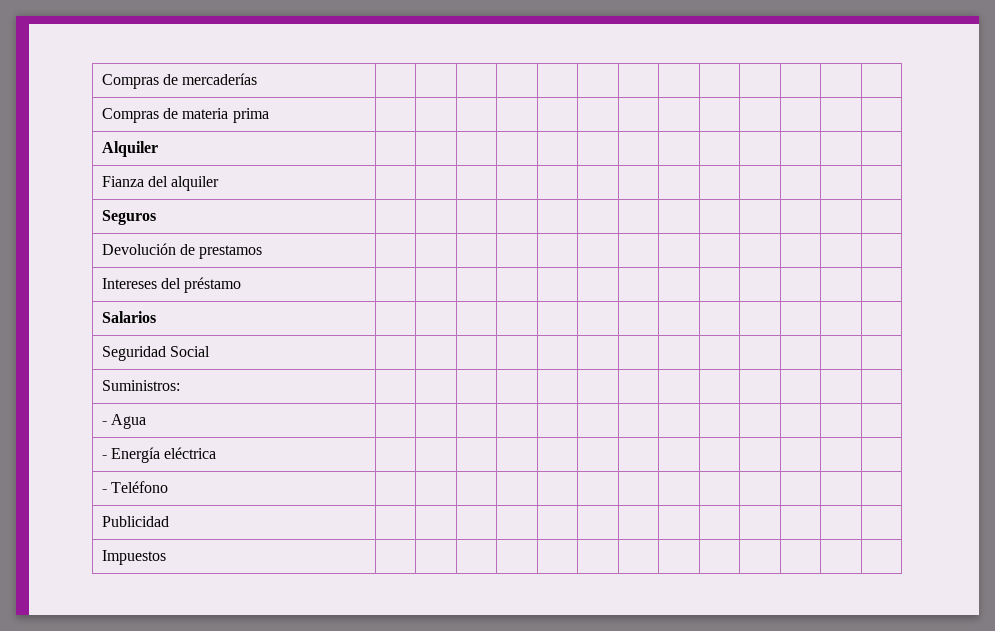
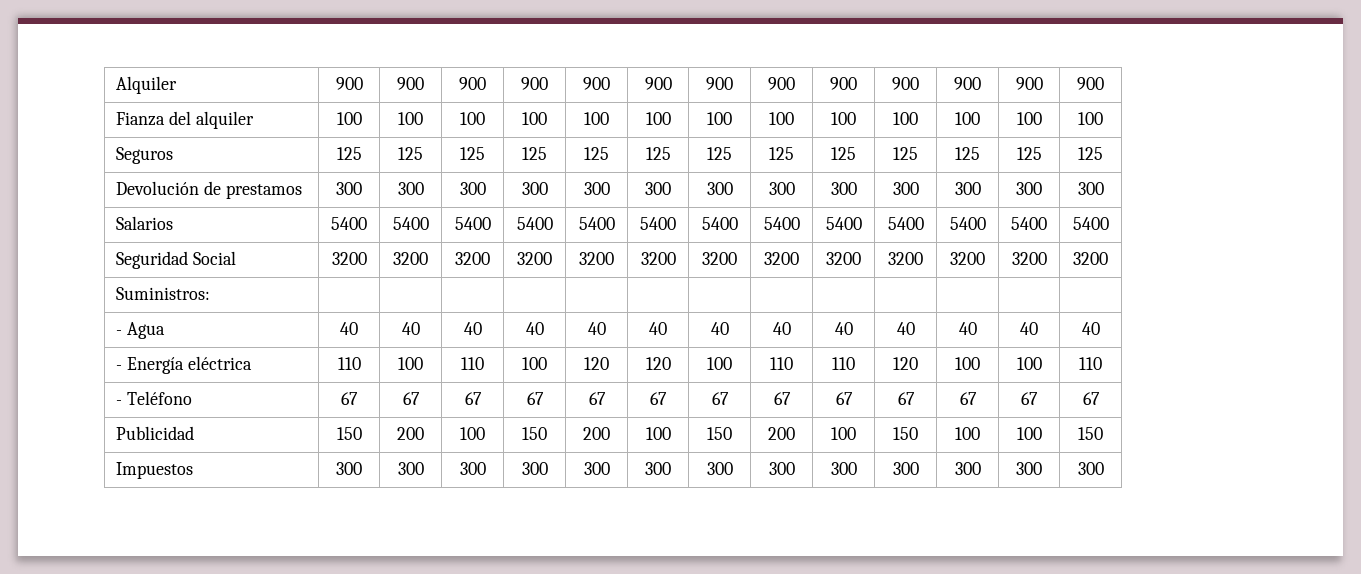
- Compras de mercaderías | | | | | | | | | | | | |
- Compras de materia prima | | | | | | | | | | | | |
- Alquiler | | | | | | | | | | | | |
- Fianza del alquiler | | | | | | | | | | | | |
- Seguros | | | | | | | | | | | | |
- Devolución de prestamos | | | | | | | | | | | | |
- Intereses del préstamo | | | | | | | | | | | | |
- Salarios | | | | | | | | | | | | |
- Seguridad Social | | | | | | | | | | | | |
+ Alquiler | 900 | 900 | 900 | 900 | 900 | 900 | 900 | 900 | 900 | 900 | 900 | 900 | 900
+ Fianza del alquiler | 100 | 100 | 100 | 100 | 100 | 100 | 100 | 100 | 100 | 100 | 100 | 100 | 100
+ Seguros | 125 | 125 | 125 | 125 | 125 | 125 | 125 | 125 | 125 | 125 | 125 | 125 | 125
+ Devolución de prestamos | 300 | 300 | 300 | 300 | 300 | 300 | 300 | 300 | 300 | 300 | 300 | 300 | 300
+ Salarios | 5400 | 5400 | 5400 | 5400 | 5400 | 5400 | 5400 | 5400 | 5400 | 5400 | 5400 | 5400 | 5400
+ Seguridad Social | 3200 | 3200 | 3200 | 3200 | 3200 | 3200 | 3200 | 3200 | 3200 | 3200 | 3200 | 3200 | 3200
  Suministros: | | | | | | | | | | | | |
- - Agua | | | | | | | | | | | | |
- - Energía eléctrica | | | | | | | | | | | | |
- - Teléfono | | | | | | | | | | | | |
- Publicidad | | | | | | | | | | | | |
- Impuestos | | | | | | | | | | | | |
+ - Agua | 40 | 40 | 40 | 40 | 40 | 40 | 40 | 40 | 40 | 40 | 40 | 40 | 40
+ - Energía eléctrica | 110 | 100 | 110 | 100 | 120 | 120 | 100 | 110 | 110 | 120 | 100 | 100 | 110
+ - Teléfono | 67 | 67 | 67 | 67 | 67 | 67 | 67 | 67 | 67 | 67 | 67 | 67 | 67
+ Publicidad | 150 | 200 | 100 | 150 | 200 | 100 | 150 | 200 | 100 | 150 | 100 | 100 | 150
+ Impuestos | 300 | 300 | 300 | 300 | 300 | 300 | 300 | 300 | 300 | 300 | 300 | 300 | 300

